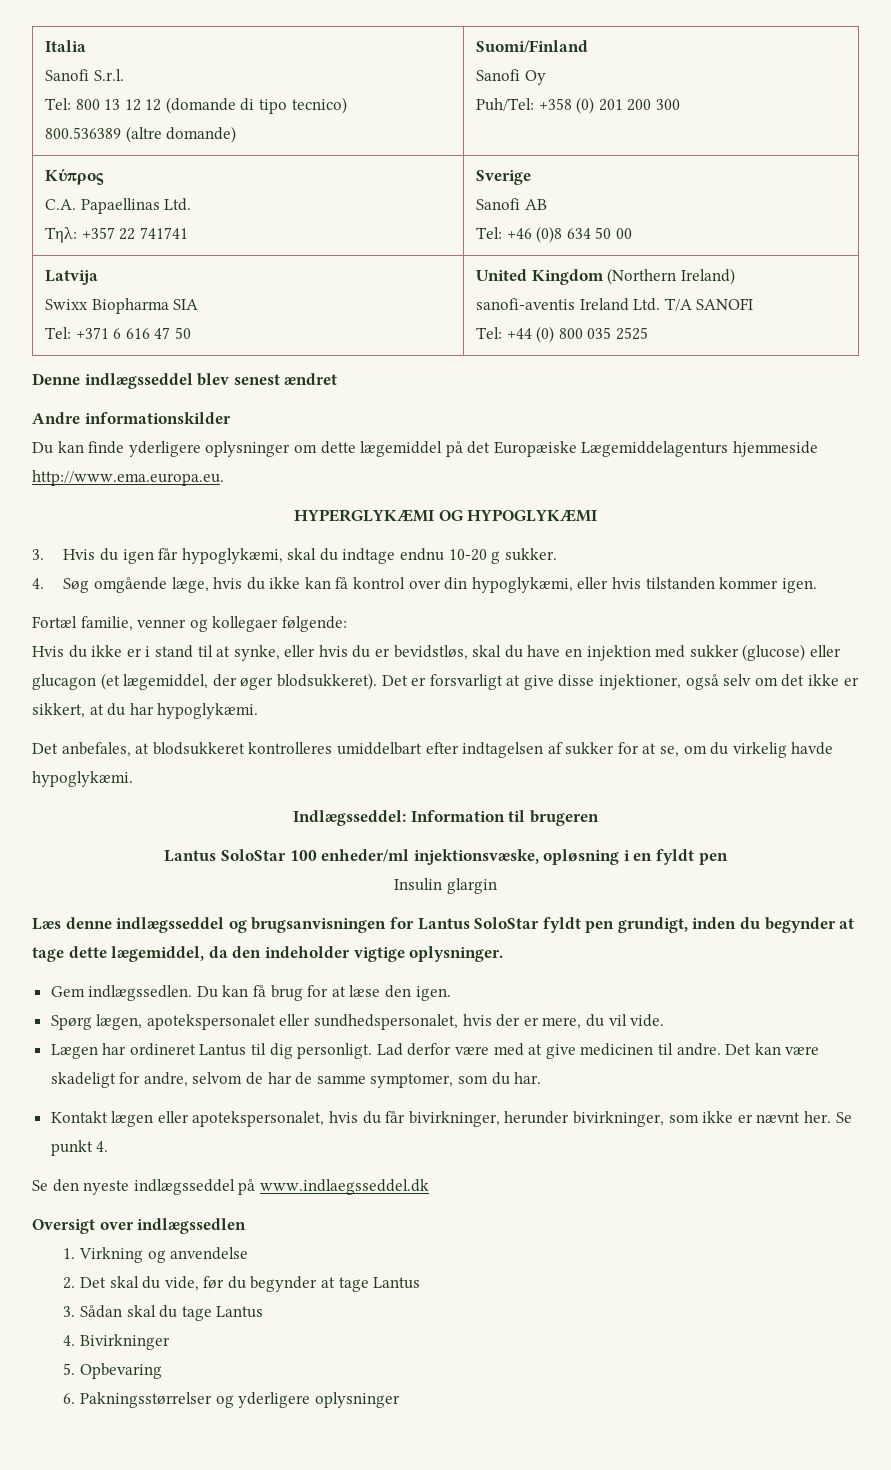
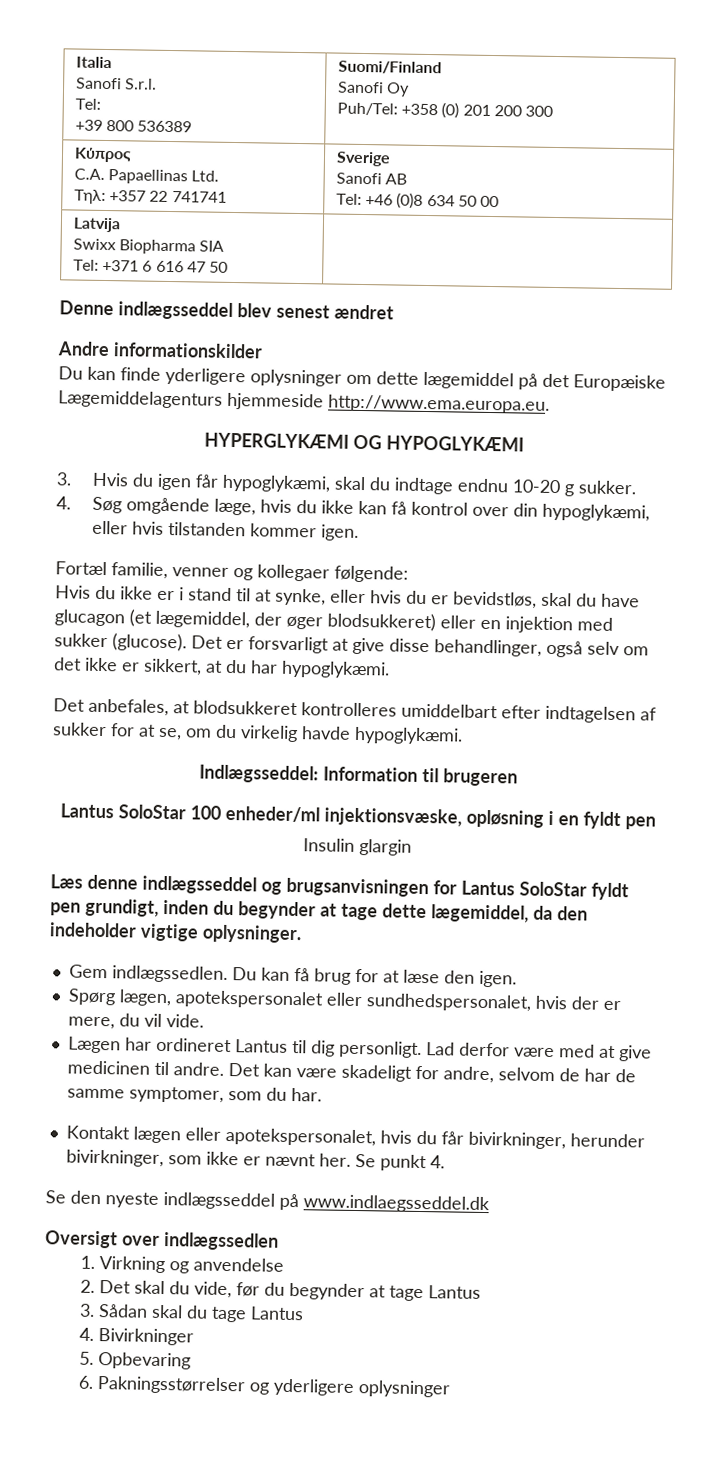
  Italia
  Sanofi S.r.l.
- Tel: 800 13 12 12 (domande di tipo tecnico)
- 800.536389 (altre domande) | Suomi/Finland
+ Tel:
+ +39 800 536389 | Suomi/Finland
  Latvija
  Swixx Biopharma SIA
- Tel: +371 6 616 47 50 | United Kingdom (Northern Ireland)
- sanofi-aventis Ireland Ltd. T/A SANOFI
- Tel: +44 (0) 800 035 2525
+ Tel: +371 6 616 47 50 |
- Hvis du ikke er i stand til at synke, eller hvis du er bevidstløs, skal du have en injektion med sukker (glucose) eller glucagon (et lægemiddel, der øger blodsukkeret).
+ Hvis du ikke er i stand til at synke, eller hvis du er bevidstløs, skal du have glucagon (et lægemiddel, der øger blodsukkeret) eller en injektion med sukker (glucose).
- Det er forsvarligt at give disse injektioner, også selv om det ikke er sikkert, at du har hypoglykæmi.
+ Det er forsvarligt at give disse behandlinger, også selv om det ikke er sikkert, at du har hypoglykæmi.

